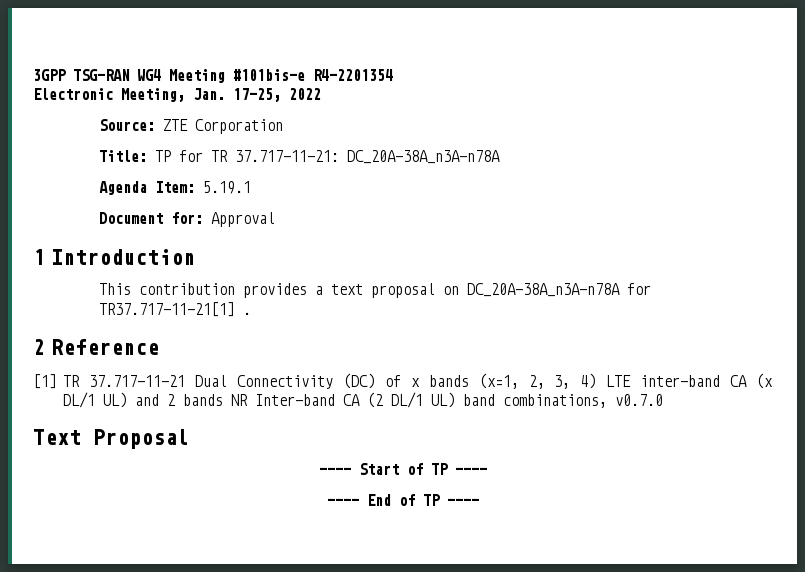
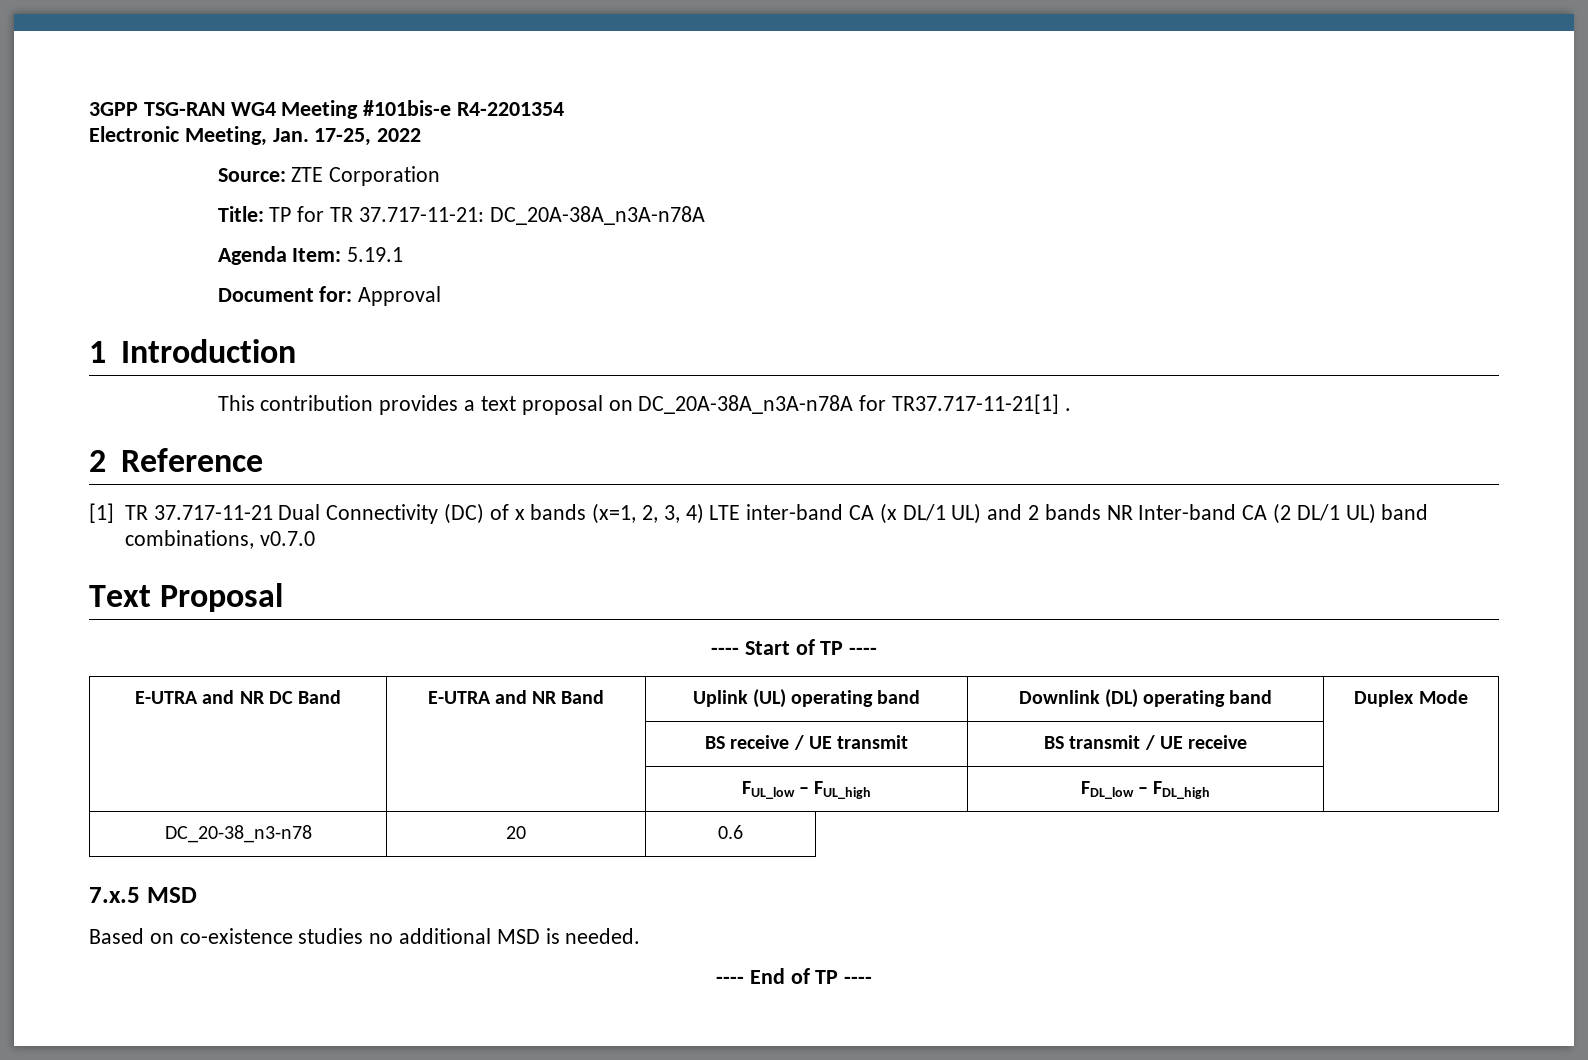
+ E-UTRA and NR DC Band | E-UTRA and NR Band | Uplink (UL) operating band | Downlink (DL) operating band | Duplex Mode
+ | | BS receive / UE transmit | BS transmit / UE receive |
+ | | FUL_low – FUL_high | FDL_low – FDL_high |
+ DC_20-38_n3-n78 | 20 | 0.6
+ 7.x.5 MSD
+ Based on co-existence studies no additional MSD is needed.

